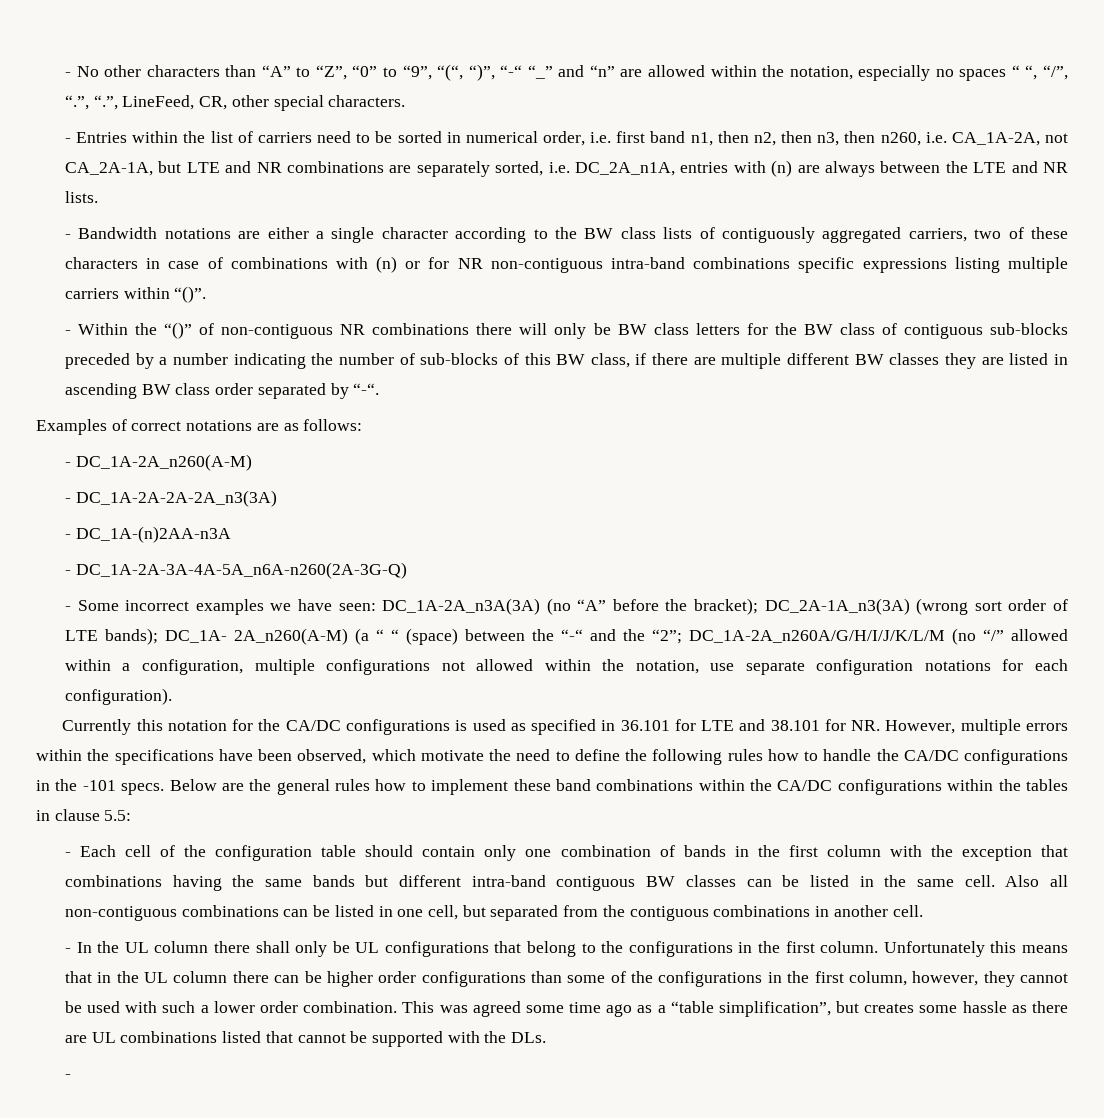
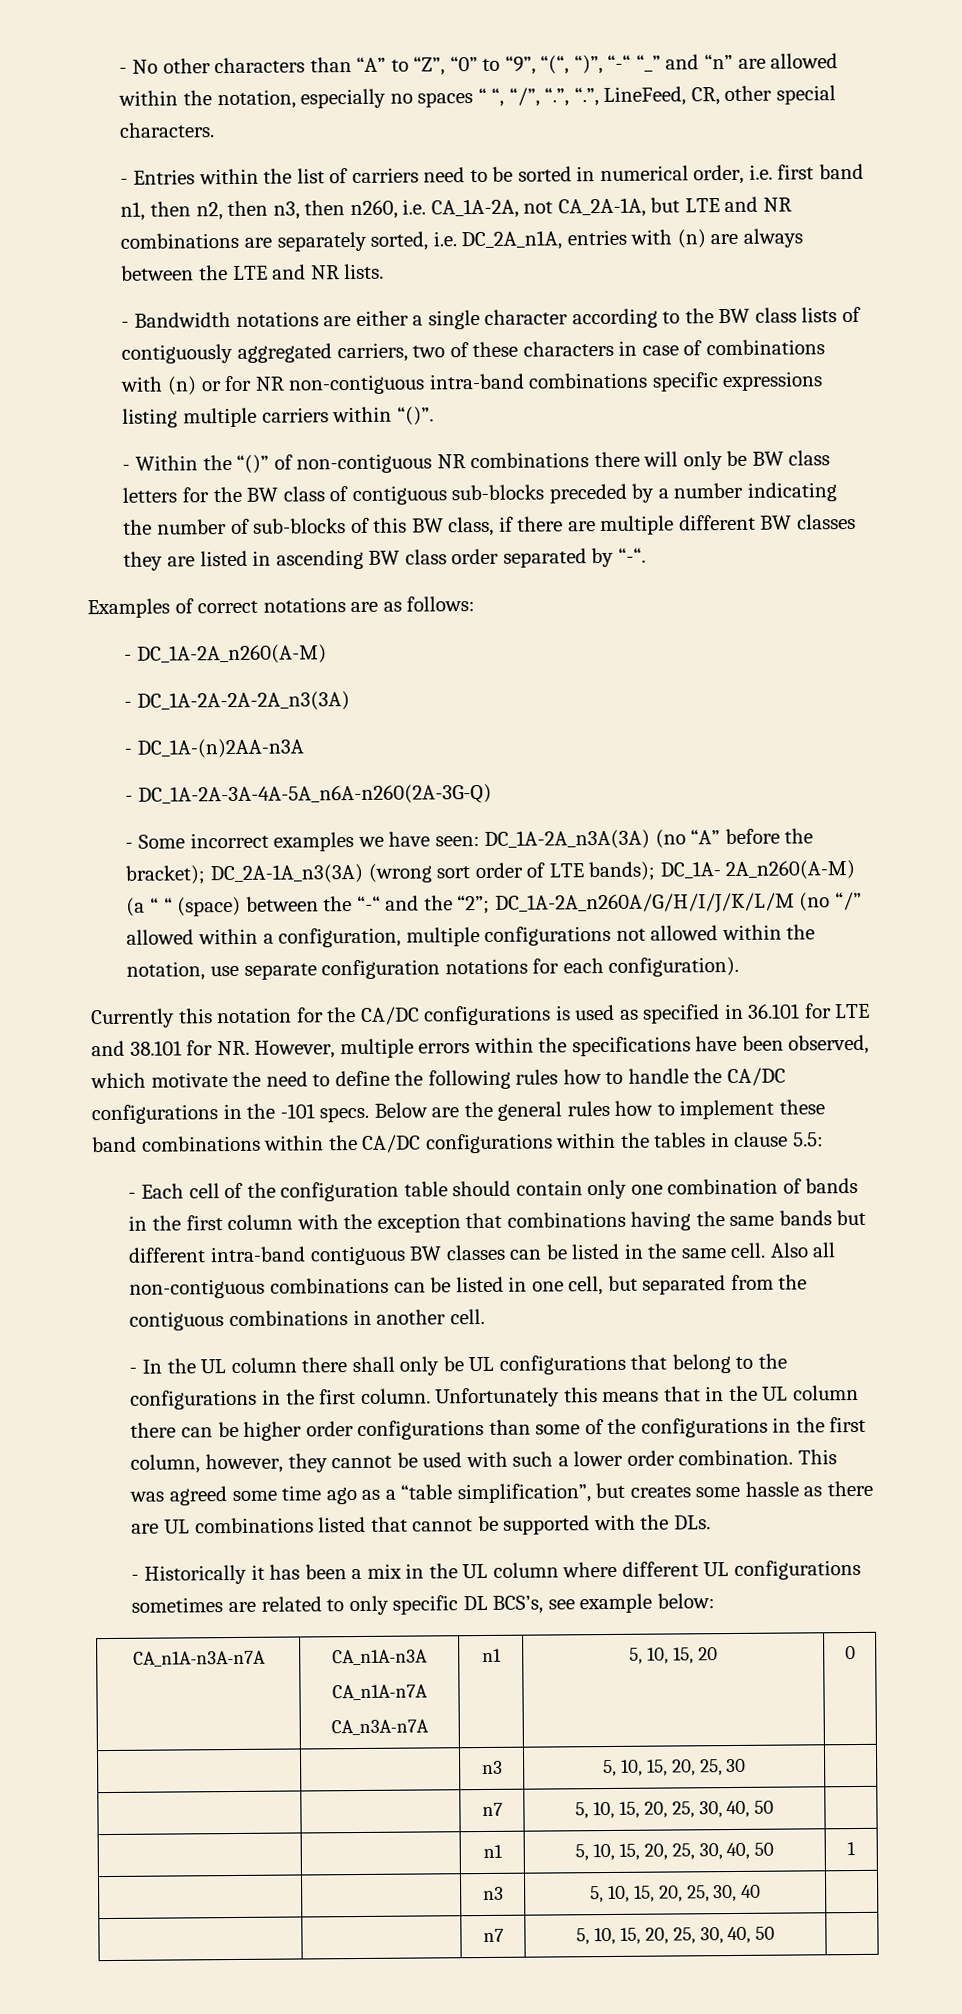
  This was agreed some time ago as a “table simplification”, but creates some hassle as there are UL combinations listed that cannot be supported with the DLs.
- -
+ - Historically it has been a mix in the UL column where different UL configurations sometimes are related to only specific DL BCS’s, see example below:
+ CA_n1A-n3A-n7A | CA_n1A-n3A
+ CA_n1A-n7A
+ CA_n3A-n7A | n1 | 5, 10, 15, 20 | 0
+ | | n3 | 5, 10, 15, 20, 25, 30 |
+ | | n7 | 5, 10, 15, 20, 25, 30, 40, 50 |
+ | | n1 | 5, 10, 15, 20, 25, 30, 40, 50 | 1
+ | | n3 | 5, 10, 15, 20, 25, 30, 40 |
+ | | n7 | 5, 10, 15, 20, 25, 30, 40, 50 |

